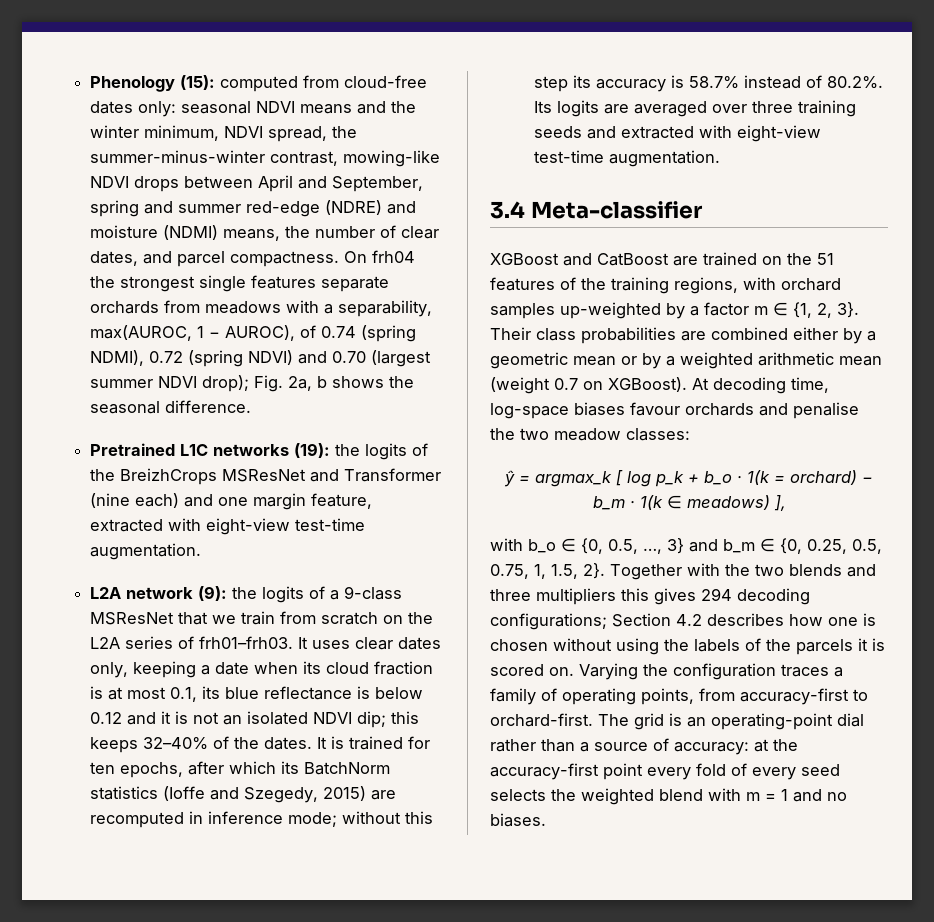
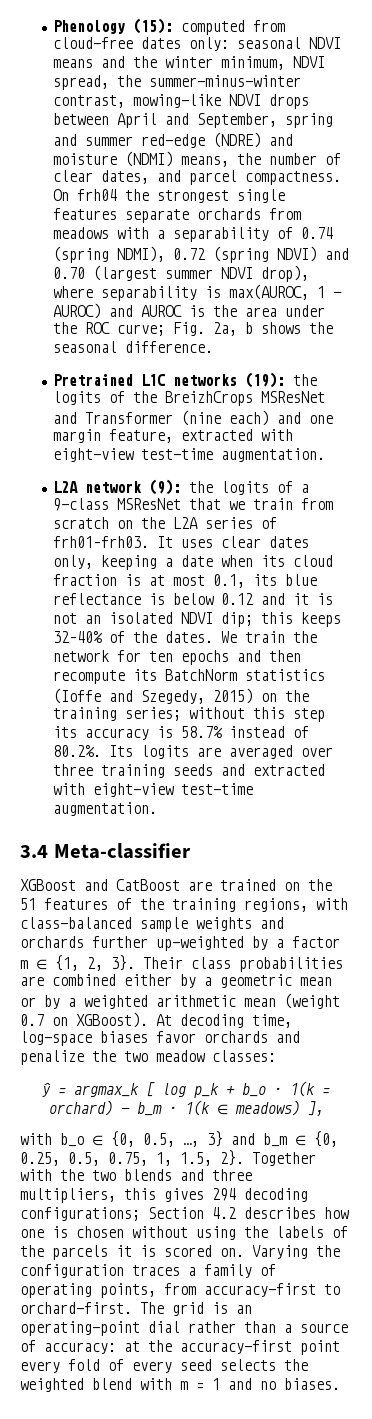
- On frh04 the strongest single features separate orchards from meadows with a separability, max(AUROC, 1 − AUROC), of 0.74 (spring NDMI), 0.72 (spring NDVI) and 0.70 (largest summer NDVI drop); Fig. 2a, b shows the seasonal difference.
+ On frh04 the strongest single features separate orchards from meadows with a separability of 0.74 (spring NDMI), 0.72 (spring NDVI) and 0.70 (largest summer NDVI drop), where separability is max(AUROC, 1 − AUROC) and AUROC is the area under the ROC curve; Fig. 2a, b shows the seasonal difference.
- It is trained for ten epochs, after which its BatchNorm statistics (Ioffe and Szegedy, 2015) are recomputed in inference mode; without this step its accuracy is 58.7% instead of 80.2%. Its logits are averaged over three training seeds and extracted with eight-view test-time augmentation.
+ We train the network for ten epochs and then recompute its BatchNorm statistics (Ioffe and Szegedy, 2015) on the training series; without this step its accuracy is 58.7% instead of 80.2%. Its logits are averaged over three training seeds and extracted with eight-view test-time augmentation.
- XGBoost and CatBoost are trained on the 51 features of the training regions, with orchard samples up-weighted by a factor m ∈ {1, 2, 3}.
+ XGBoost and CatBoost are trained on the 51 features of the training regions, with class-balanced sample weights and orchards further up-weighted by a factor m ∈ {1, 2, 3}.
- At decoding time, log-space biases favour orchards and penalise the two meadow classes:
+ At decoding time, log-space biases favor orchards and penalize the two meadow classes:
- Together with the two blends and three multipliers this gives 294 decoding configurations; Section 4.2 describes how one is chosen without using the labels of the parcels it is scored on.
+ Together with the two blends and three multipliers, this gives 294 decoding configurations; Section 4.2 describes how one is chosen without using the labels of the parcels it is scored on.

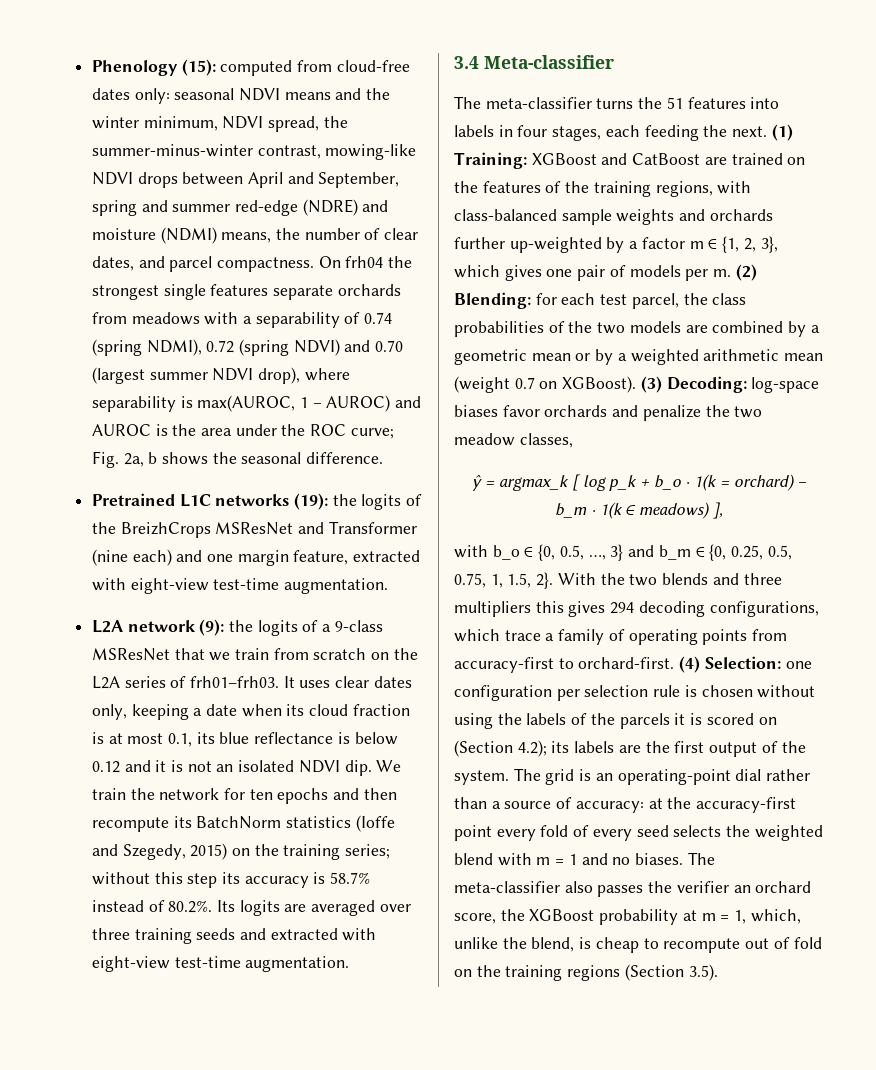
- It uses clear dates only, keeping a date when its cloud fraction is at most 0.1, its blue reflectance is below 0.12 and it is not an isolated NDVI dip; this keeps 32–40% of the dates.
+ It uses clear dates only, keeping a date when its cloud fraction is at most 0.1, its blue reflectance is below 0.12 and it is not an isolated NDVI dip.
- XGBoost and CatBoost are trained on the 51 features of the training regions, with class-balanced sample weights and orchards further up-weighted by a factor m ∈ {1, 2, 3}. Their class probabilities are combined either by a geometric mean or by a weighted arithmetic mean (weight 0.7 on XGBoost).
+ The meta-classifier turns the 51 features into labels in four stages, each feeding the next. (1) Training: XGBoost and CatBoost are trained on the features of the training regions, with class-balanced sample weights and orchards further up-weighted by a factor m ∈ {1, 2, 3}, which gives one pair of models per m. (2) Blending: for each test parcel, the class probabilities of the two models are combined by a geometric mean or by a weighted arithmetic mean (weight 0.7 on XGBoost).
- At decoding time, log-space biases favor orchards and penalize the two meadow classes:
+ (3) Decoding: log-space biases favor orchards and penalize the two meadow classes,
- Together with the two blends and three multipliers, this gives 294 decoding configurations; Section 4.2 describes how one is chosen without using the labels of the parcels it is scored on. Varying the configuration traces a family of operating points, from accuracy-first to orchard-first.
+ With the two blends and three multipliers this gives 294 decoding configurations, which trace a family of operating points from accuracy-first to orchard-first. (4) Selection: one configuration per selection rule is chosen without using the labels of the parcels it is scored on (Section 4.2); its labels are the first output of the system.
+ The meta-classifier also passes the verifier an orchard score, the XGBoost probability at m = 1, which, unlike the blend, is cheap to recompute out of fold on the training regions (Section 3.5).

